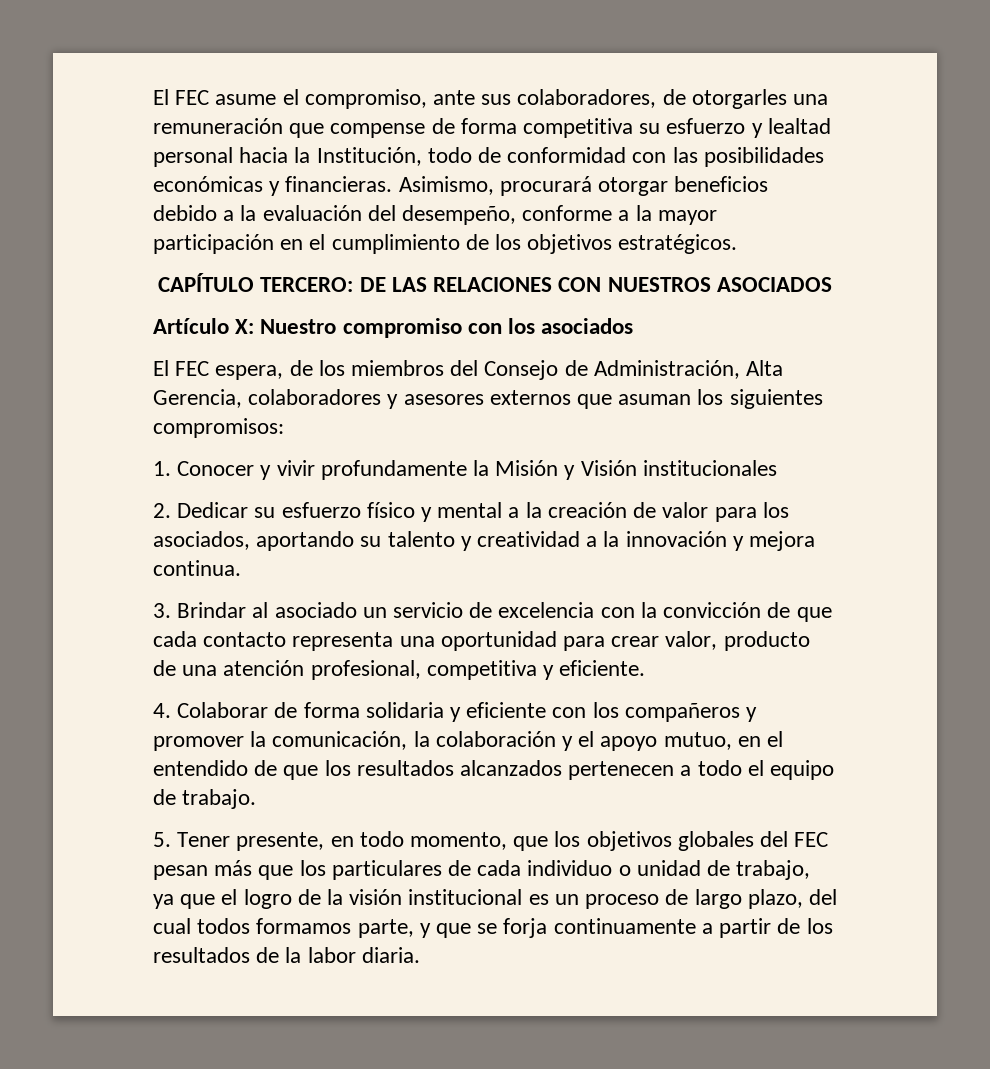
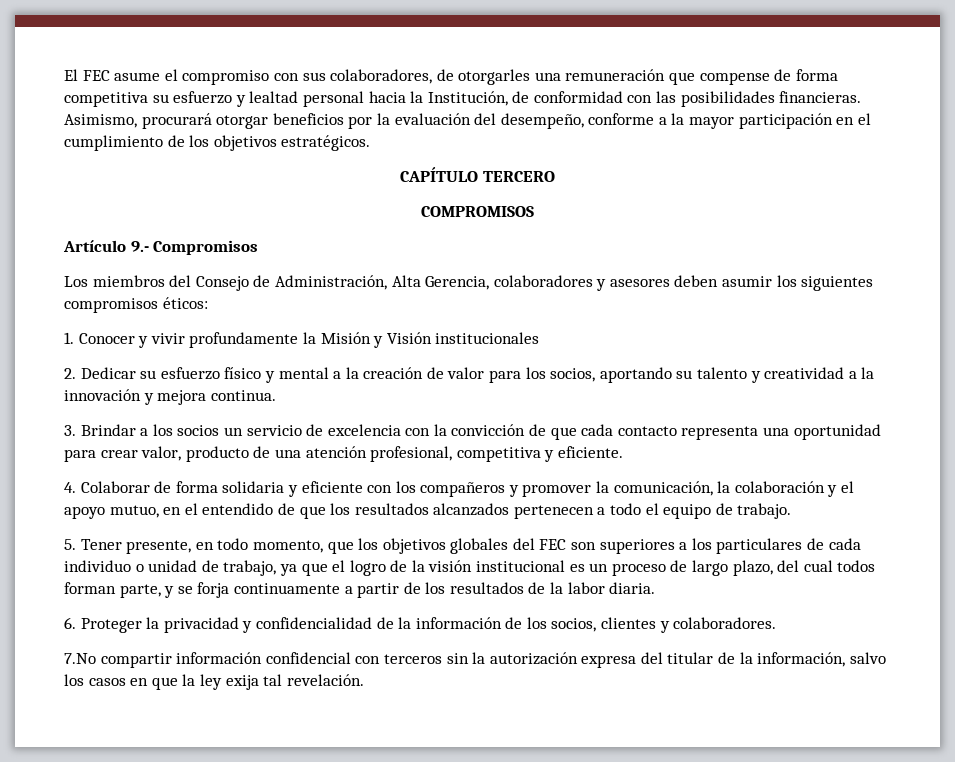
- El FEC asume el compromiso, ante sus colaboradores, de otorgarles una remuneración que compense de forma competitiva su esfuerzo y lealtad personal hacia la Institución, todo de conformidad con las posibilidades económicas y financieras.
+ El FEC asume el compromiso con sus colaboradores, de otorgarles una remuneración que compense de forma competitiva su esfuerzo y lealtad personal hacia la Institución, de conformidad con las posibilidades financieras.
- Asimismo, procurará otorgar beneficios debido a la evaluación del desempeño, conforme a la mayor participación en el cumplimiento de los objetivos estratégicos.
+ Asimismo, procurará otorgar beneficios por la evaluación del desempeño, conforme a la mayor participación en el cumplimiento de los objetivos estratégicos.
- CAPÍTULO TERCERO: DE LAS RELACIONES CON NUESTROS ASOCIADOS
- Artículo X: Nuestro compromiso con los asociados
- El FEC espera, de los miembros del Consejo de Administración, Alta Gerencia, colaboradores y asesores externos que asuman los siguientes compromisos:
+ CAPÍTULO TERCERO
+ COMPROMISOS
+ Artículo 9.- Compromisos
+ Los miembros del Consejo de Administración, Alta Gerencia, colaboradores y asesores deben asumir los siguientes compromisos éticos:
- 2. Dedicar su esfuerzo físico y mental a la creación de valor para los asociados, aportando su talento y creatividad a la innovación y mejora continua.
+ 2. Dedicar su esfuerzo físico y mental a la creación de valor para los socios, aportando su talento y creatividad a la innovación y mejora continua.
- 3. Brindar al asociado un servicio de excelencia con la convicción de que cada contacto representa una oportunidad para crear valor, producto de una atención profesional, competitiva y eficiente.
+ 3. Brindar a los socios un servicio de excelencia con la convicción de que cada contacto representa una oportunidad para crear valor, producto de una atención profesional, competitiva y eficiente.
- 5. Tener presente, en todo momento, que los objetivos globales del FEC pesan más que los particulares de cada individuo o unidad de trabajo, ya que el logro de la visión institucional es un proceso de largo plazo, del cual todos formamos parte, y que se forja continuamente a partir de los resultados de la labor diaria.
+ 5. Tener presente, en todo momento, que los objetivos globales del FEC son superiores a los particulares de cada individuo o unidad de trabajo, ya que el logro de la visión institucional es un proceso de largo plazo, del cual todos forman parte, y se forja continuamente a partir de los resultados de la labor diaria.
+ 6. Proteger la privacidad y confidencialidad de la información de los socios, clientes y colaboradores.
+ 7.No compartir información confidencial con terceros sin la autorización expresa del titular de la información, salvo los casos en que la ley exija tal revelación.

